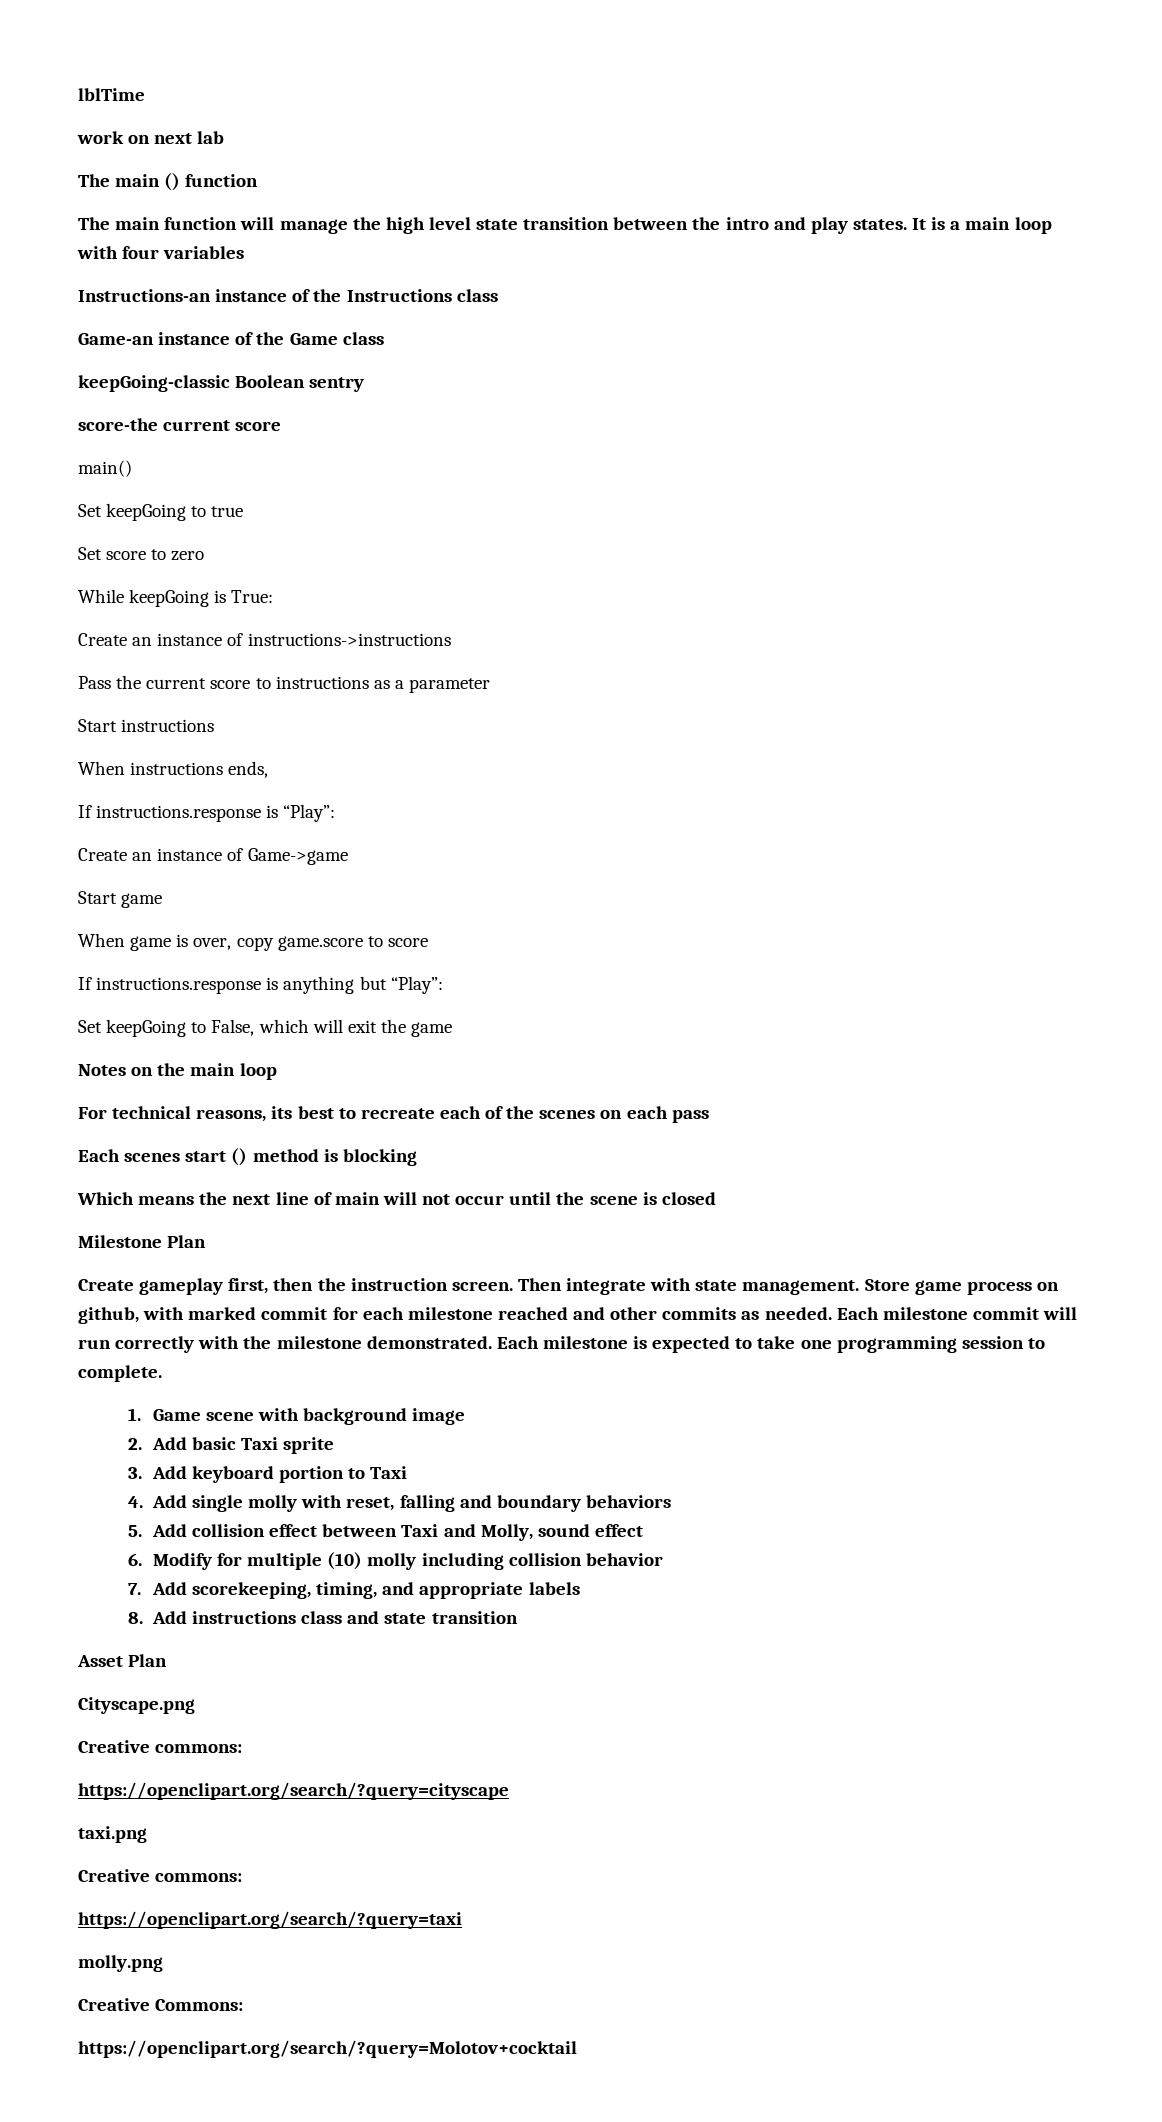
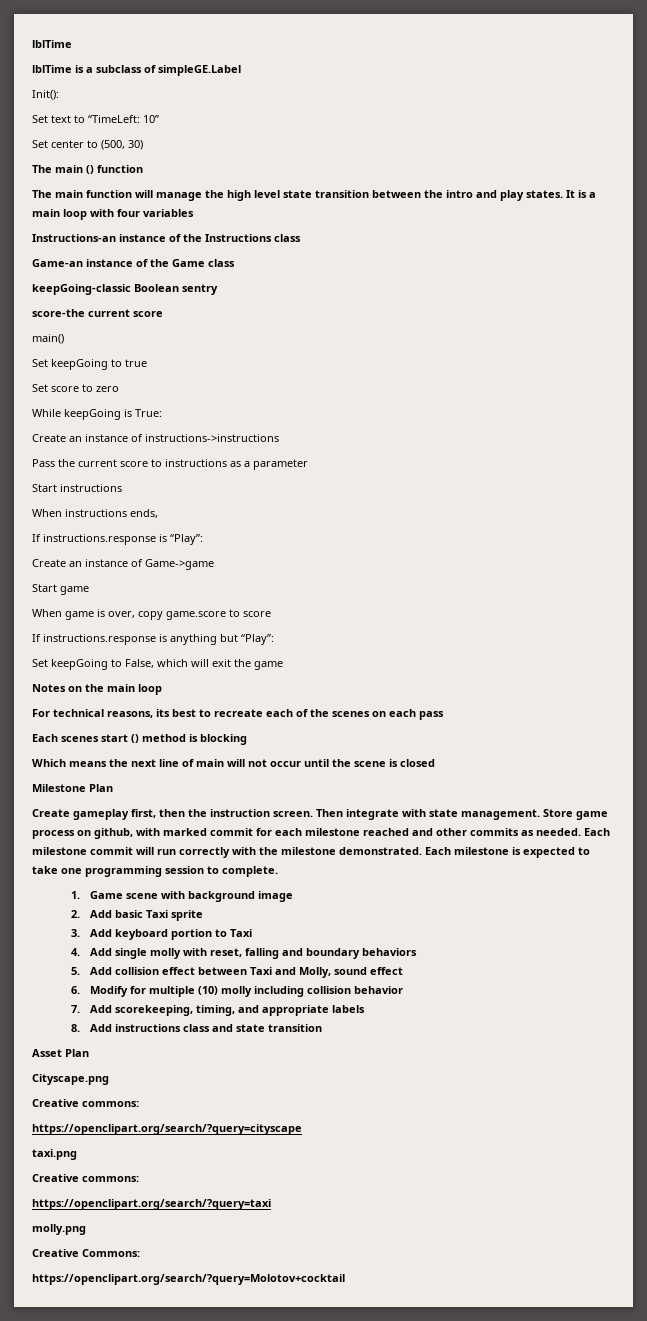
- work on next lab
+ lblTime is a subclass of simpleGE.Label
+ Init():
+ Set text to “TimeLeft: 10”
+ Set center to (500, 30)

